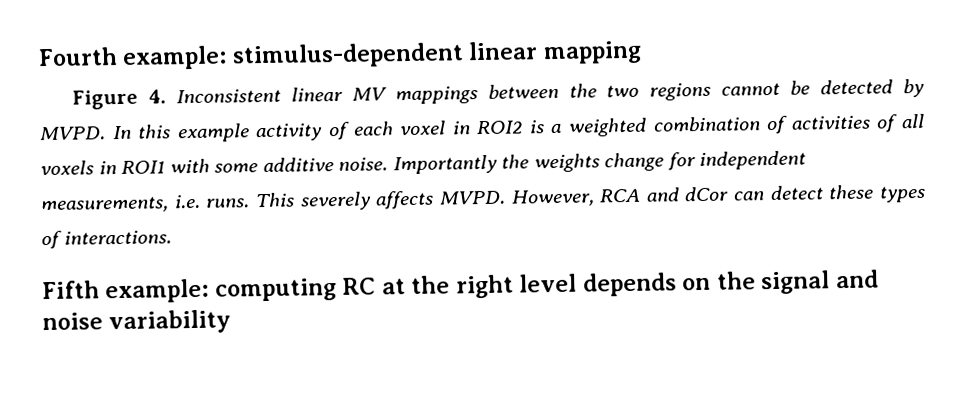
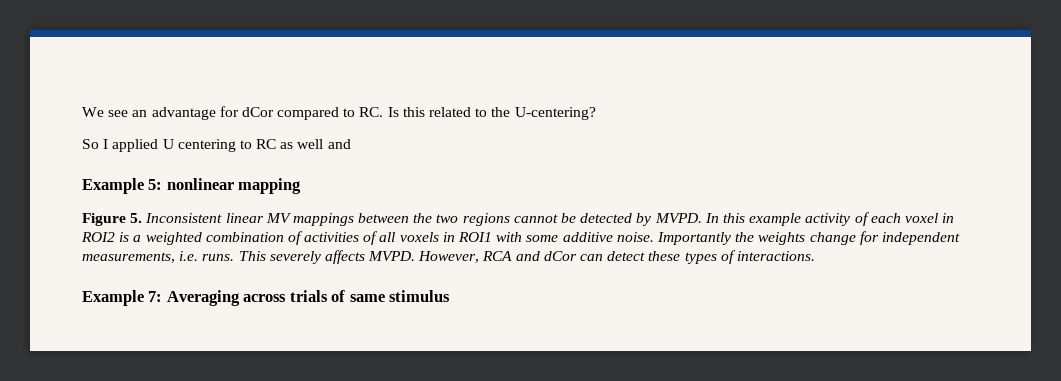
- Fourth example: stimulus-dependent linear mapping
+ We see an advantage for dCor compared to RC. Is this related to the U-centering?
+ So I applied U centering to RC as well and
+ Example 5: nonlinear mapping
- Figure 4. Inconsistent linear MV mappings between the two regions cannot be detected by MVPD.
+ Figure 5. Inconsistent linear MV mappings between the two regions cannot be detected by MVPD.
- Fifth example: computing RC at the right level depends on the signal and noise variability
+ Example 7: Averaging across trials of same stimulus

